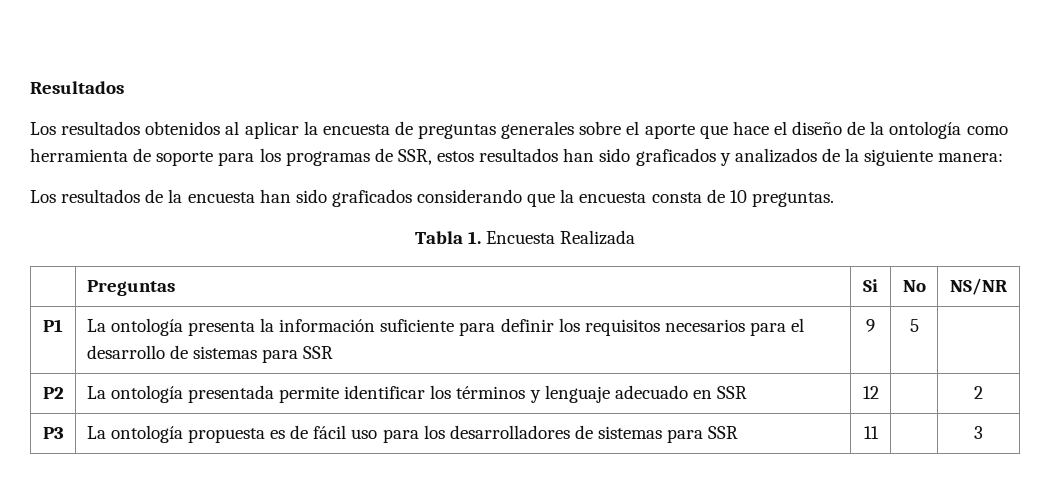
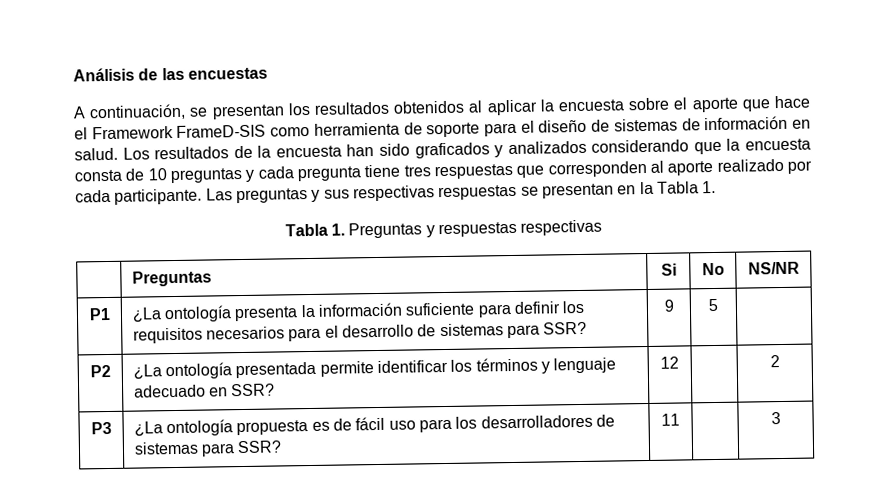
- Resultados
- Los resultados obtenidos al aplicar la encuesta de preguntas generales sobre el aporte que hace el diseño de la ontología como herramienta de soporte para los programas de SSR, estos resultados han sido graficados y analizados de la siguiente manera:
- Los resultados de la encuesta han sido graficados considerando que la encuesta consta de 10 preguntas.
- Tabla 1. Encuesta Realizada
+ Análisis de las encuestas
+ A continuación, se presentan los resultados obtenidos al aplicar la encuesta sobre el aporte que hace el Framework FrameD-SIS como herramienta de soporte para el diseño de sistemas de información en salud. Los resultados de la encuesta han sido graficados y analizados considerando que la encuesta consta de 10 preguntas y cada pregunta tiene tres respuestas que corresponden al aporte realizado por cada participante. Las preguntas y sus respectivas respuestas se presentan en la Tabla 1.
+ Tabla 1. Preguntas y respuestas respectivas
- P1 | La ontología presenta la información suficiente para definir los requisitos necesarios para el desarrollo de sistemas para SSR | 9 | 5 |
+ P1 | ¿La ontología presenta la información suficiente para definir los requisitos necesarios para el desarrollo de sistemas para SSR? | 9 | 5 |
- P2 | La ontología presentada permite identificar los términos y lenguaje adecuado en SSR | 12 | | 2
+ P2 | ¿La ontología presentada permite identificar los términos y lenguaje adecuado en SSR? | 12 | | 2
- P3 | La ontología propuesta es de fácil uso para los desarrolladores de sistemas para SSR | 11 | | 3
+ P3 | ¿La ontología propuesta es de fácil uso para los desarrolladores de sistemas para SSR? | 11 | | 3

